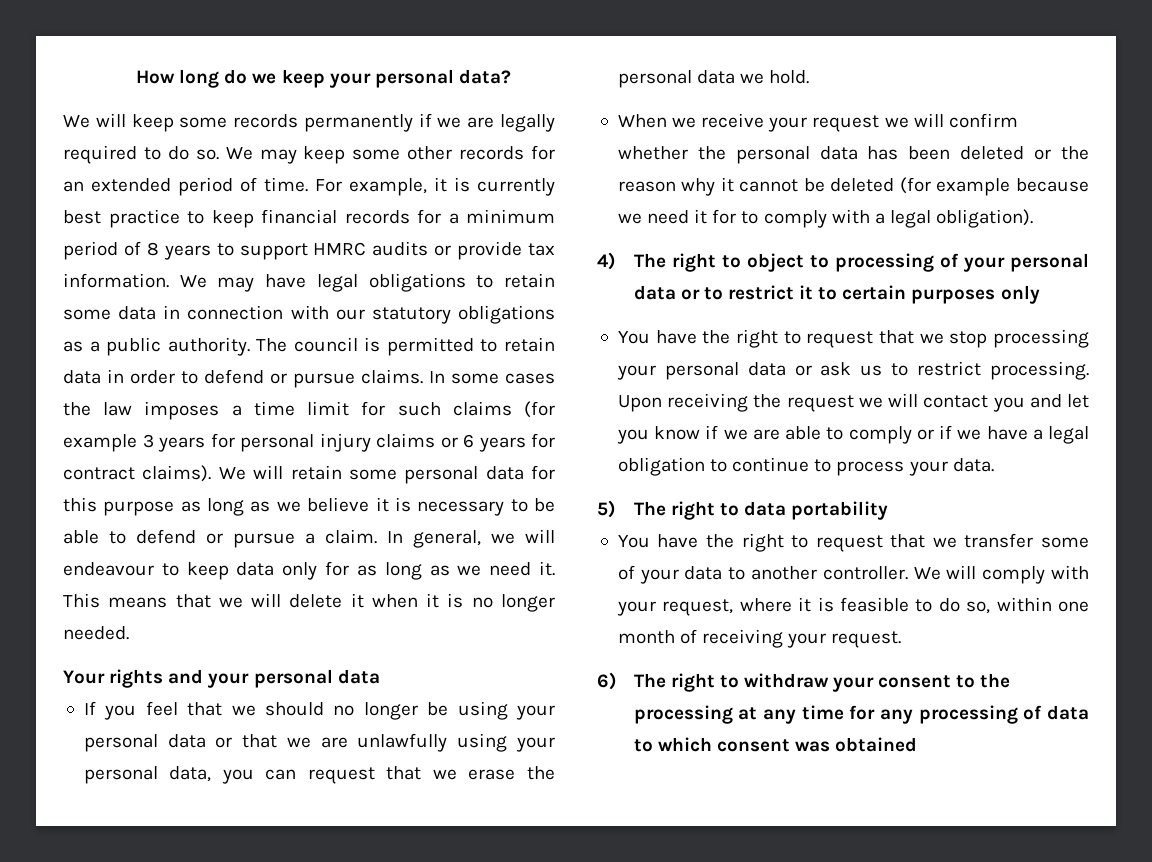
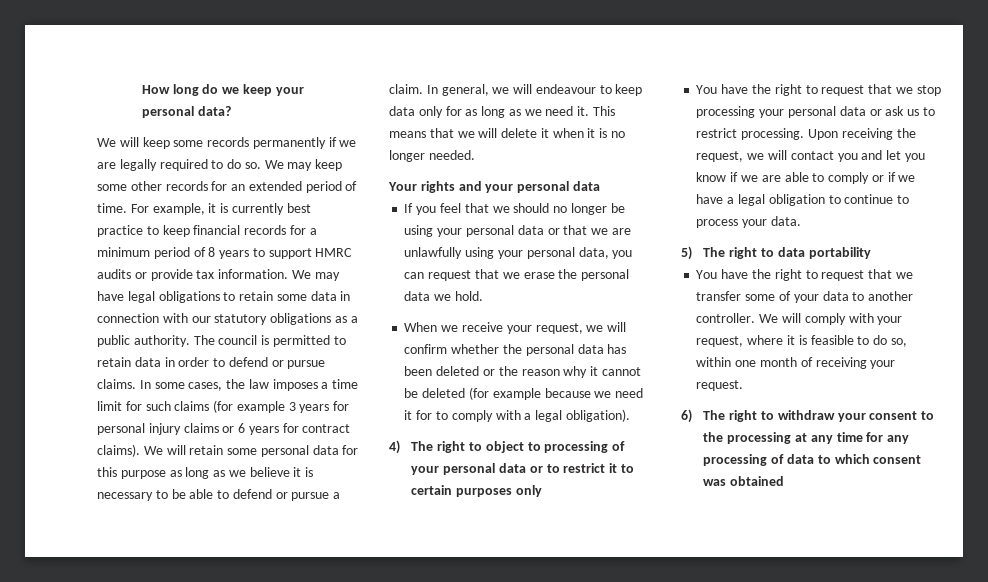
- In some cases the law imposes a time limit for such claims (for example 3 years for personal injury claims or 6 years for contract claims).
+ In some cases, the law imposes a time limit for such claims (for example 3 years for personal injury claims or 6 years for contract claims).
- When we receive your request we will confirm whether the personal data has been deleted or the reason why it cannot be deleted (for example because we need it for to comply with a legal obligation).
+ When we receive your request, we will confirm whether the personal data has been deleted or the reason why it cannot be deleted (for example because we need it for to comply with a legal obligation).
- Upon receiving the request we will contact you and let you know if we are able to comply or if we have a legal obligation to continue to process your data.
+ Upon receiving the request, we will contact you and let you know if we are able to comply or if we have a legal obligation to continue to process your data.

